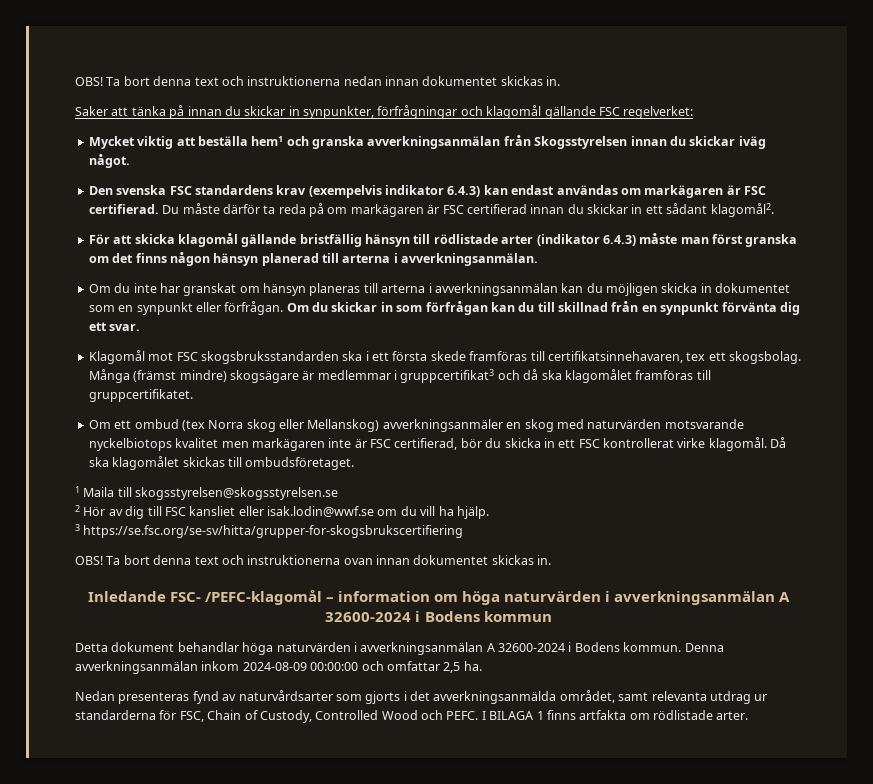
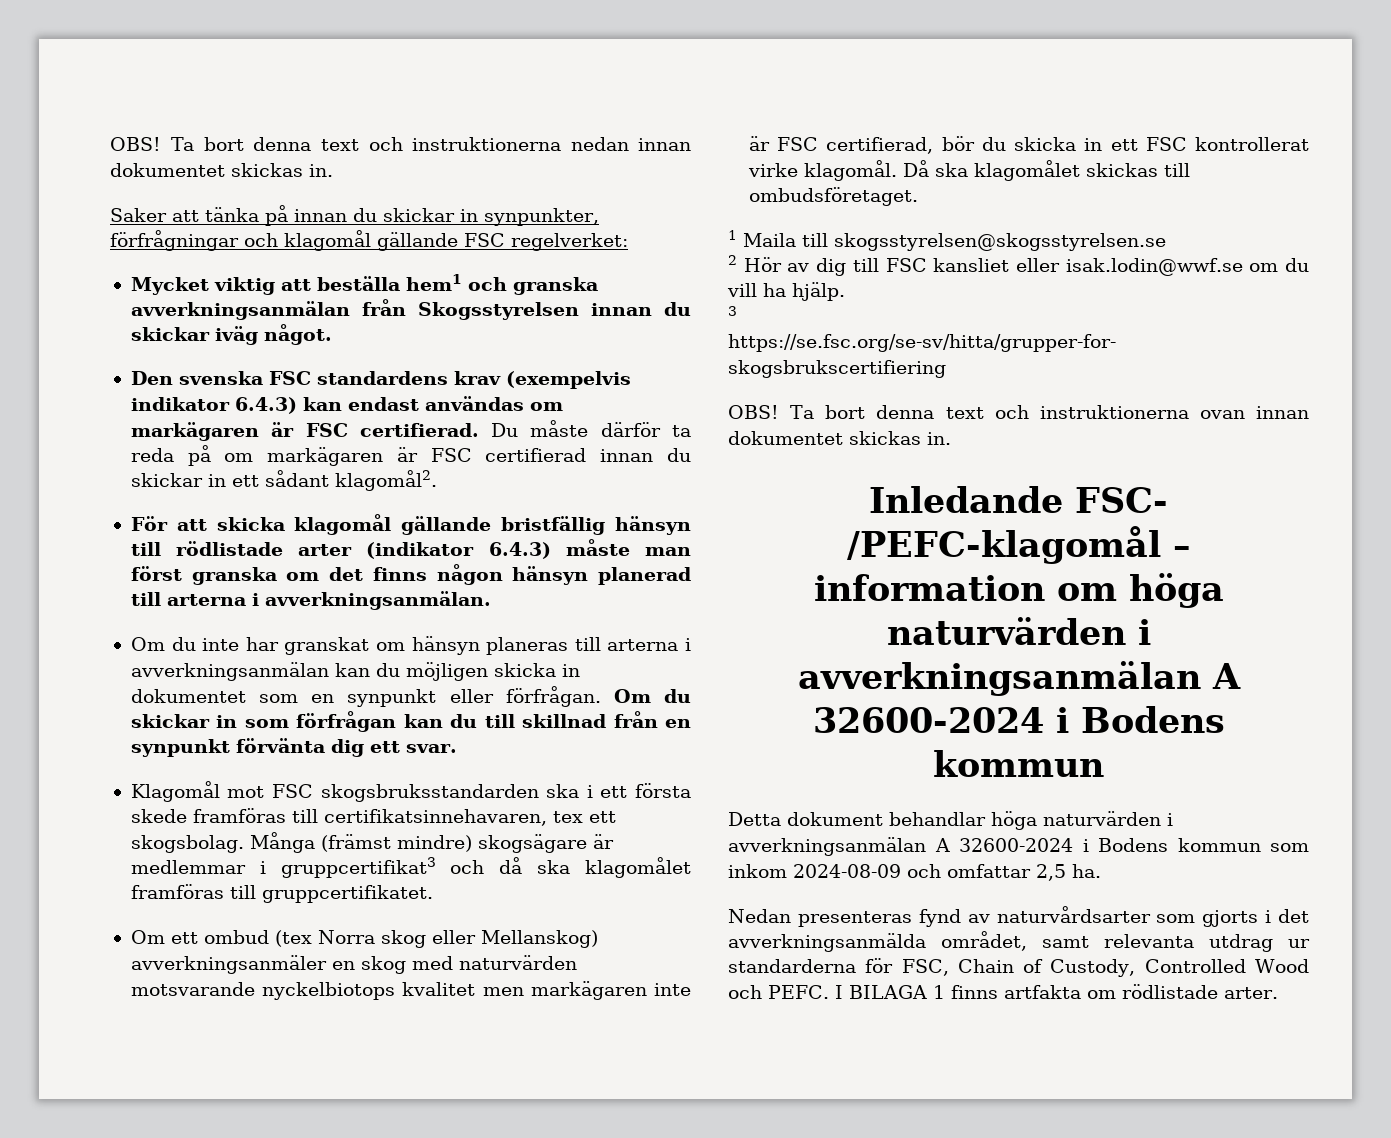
- Detta dokument behandlar höga naturvärden i avverkningsanmälan A 32600-2024 i Bodens kommun. Denna avverkningsanmälan inkom 2024-08-09 00:00:00 och omfattar 2,5 ha.
+ Detta dokument behandlar höga naturvärden i avverkningsanmälan A 32600-2024 i Bodens kommun som inkom 2024-08-09 och omfattar 2,5 ha.

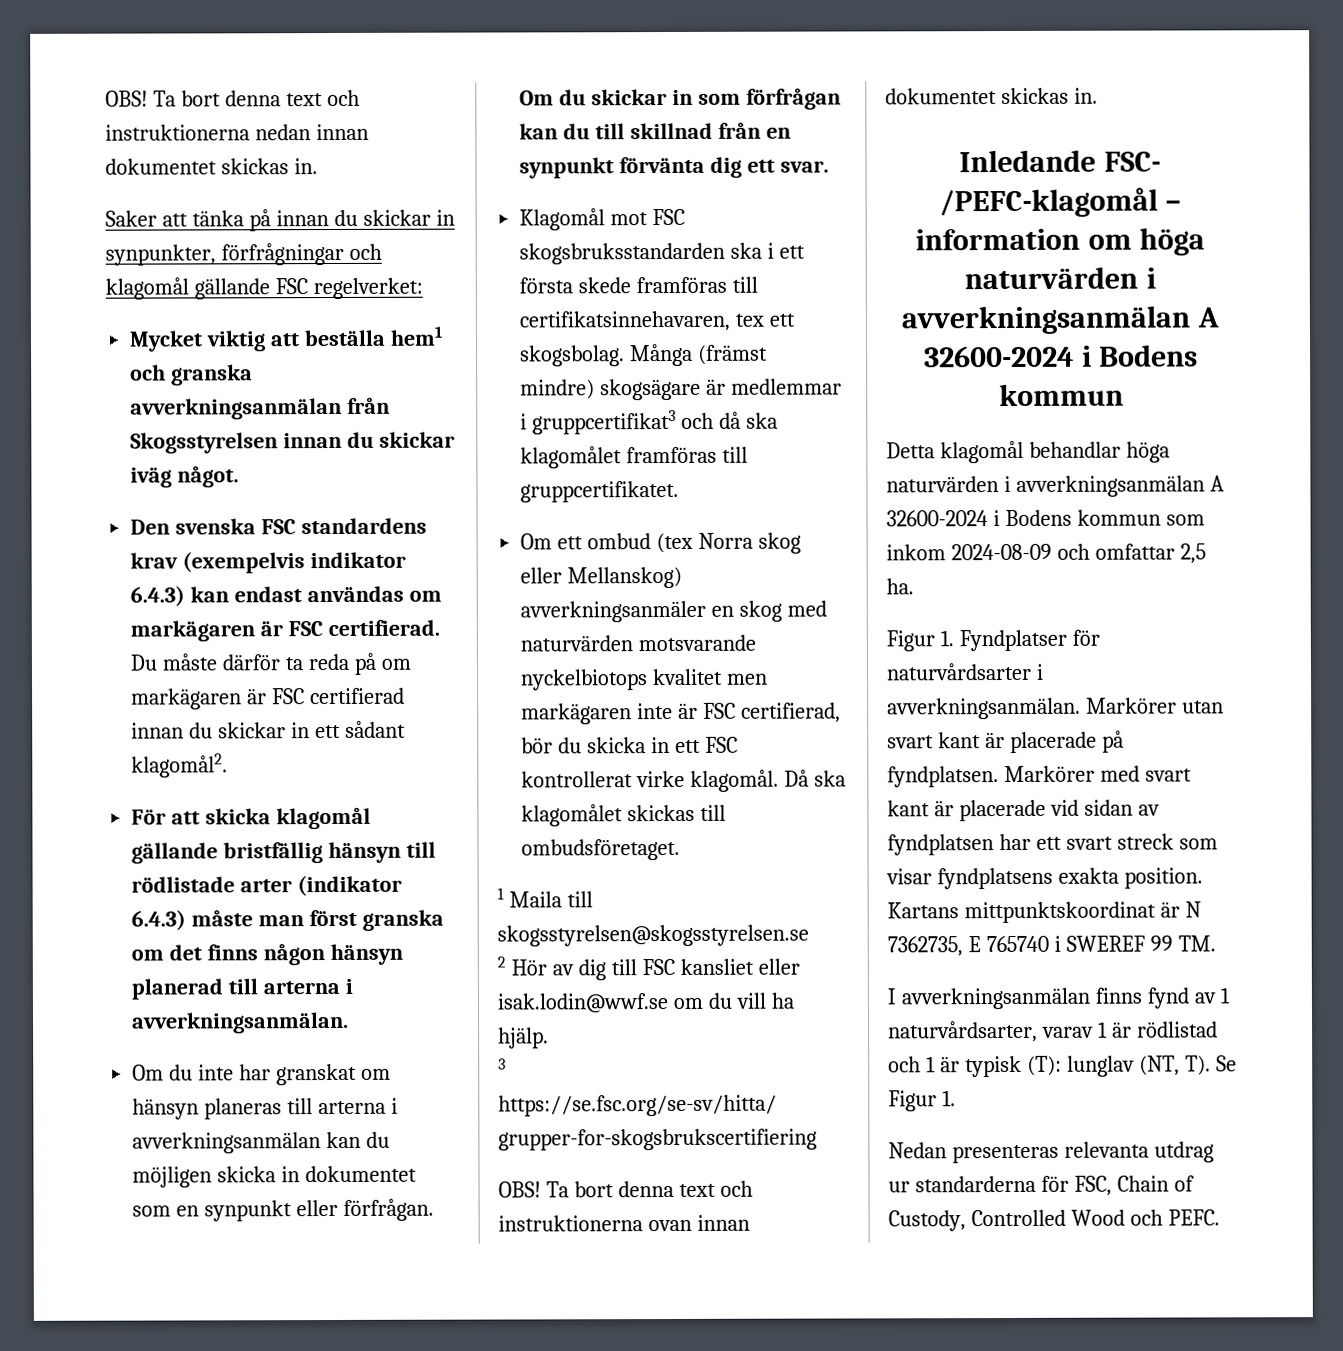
- Detta dokument behandlar höga naturvärden i avverkningsanmälan A 32600-2024 i Bodens kommun som inkom 2024-08-09 och omfattar 2,5 ha.
+ Detta klagomål behandlar höga naturvärden i avverkningsanmälan A 32600-2024 i Bodens kommun som inkom 2024-08-09 och omfattar 2,5 ha.
- Nedan presenteras fynd av naturvårdsarter som gjorts i det avverkningsanmälda området, samt relevanta utdrag ur standarderna för FSC, Chain of Custody, Controlled Wood och PEFC. I BILAGA 1 finns artfakta om rödlistade arter.
+ Figur 1. Fyndplatser för naturvårdsarter i avverkningsanmälan. Markörer utan svart kant är placerade på fyndplatsen. Markörer med svart kant är placerade vid sidan av fyndplatsen har ett svart streck som visar fyndplatsens exakta position. Kartans mittpunktskoordinat är N 7362735, E 765740 i SWEREF 99 TM.
+ I avverkningsanmälan finns fynd av 1 naturvårdsarter, varav 1 är rödlistad och 1 är typisk (T): lunglav (NT, T). Se Figur 1.
+ Nedan presenteras relevanta utdrag ur standarderna för FSC, Chain of Custody, Controlled Wood och PEFC.

